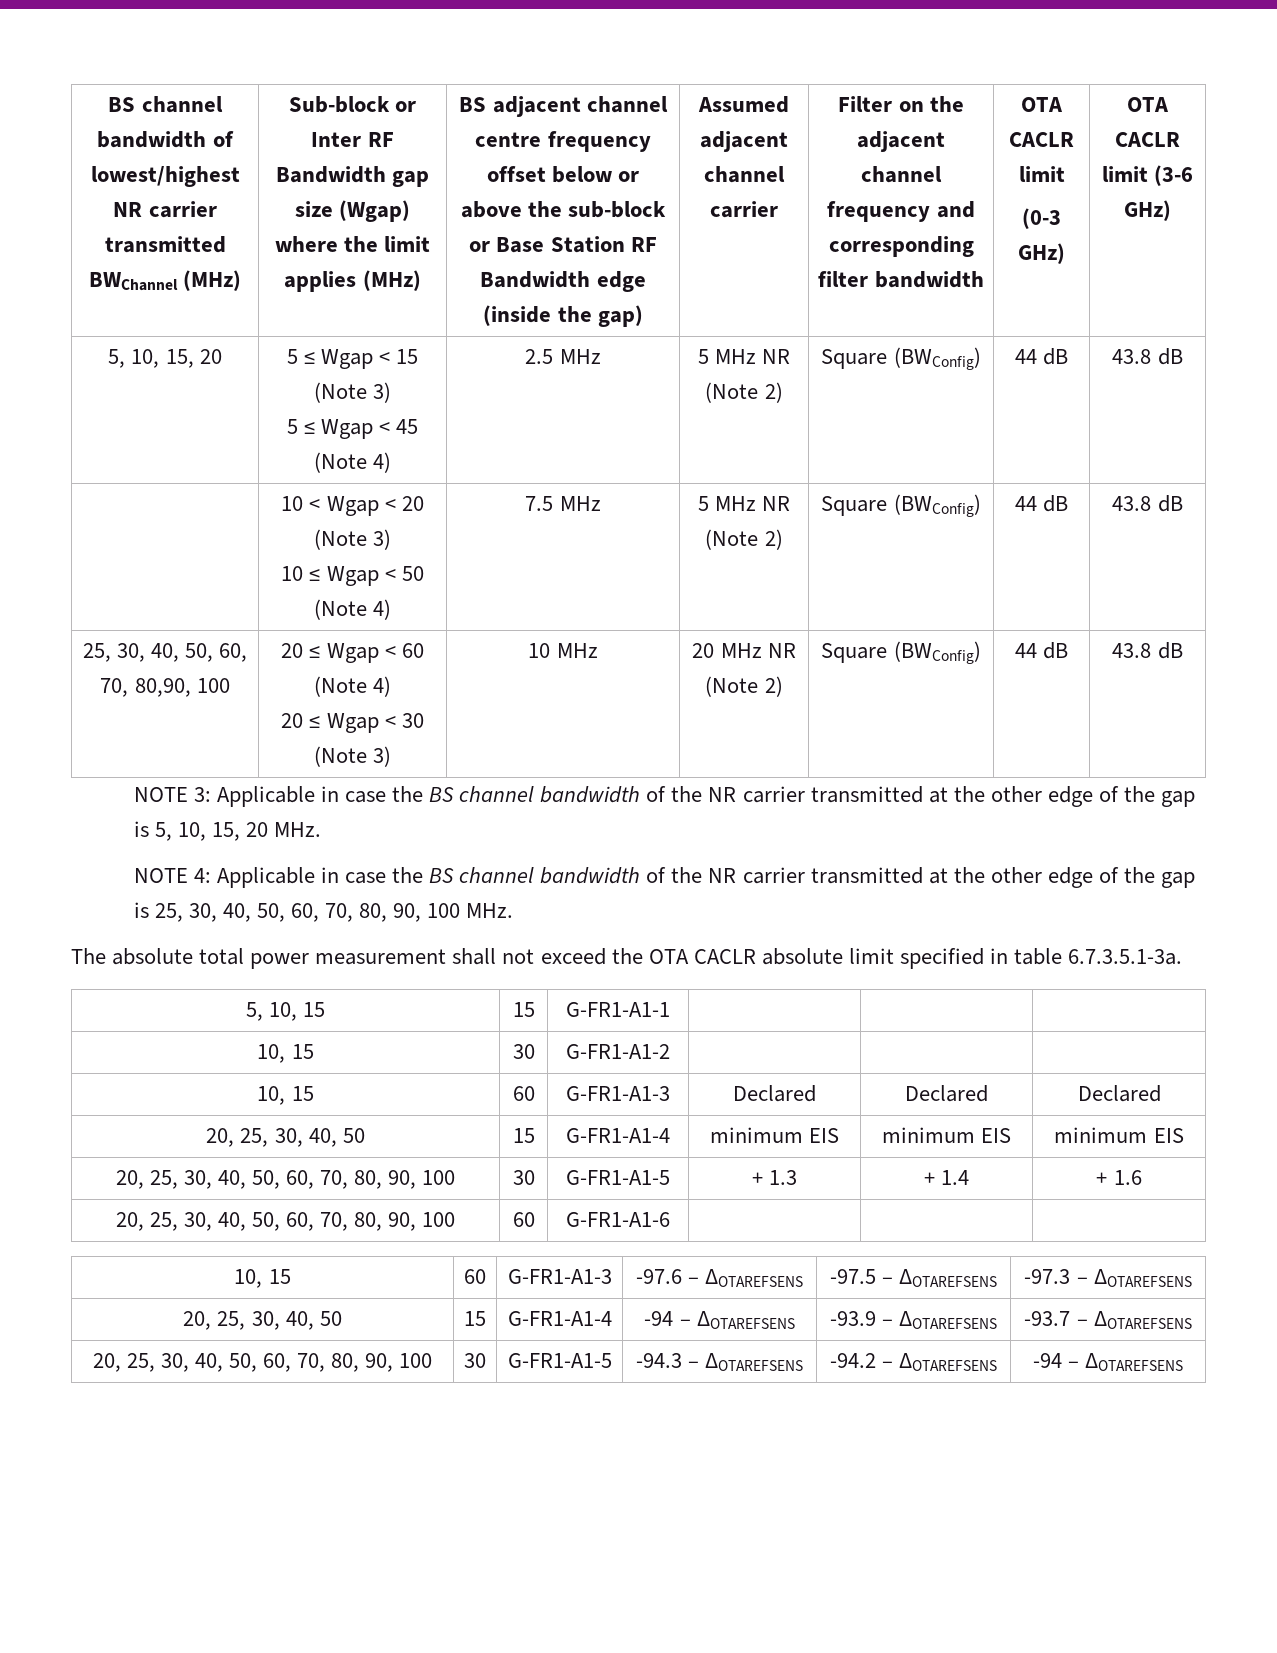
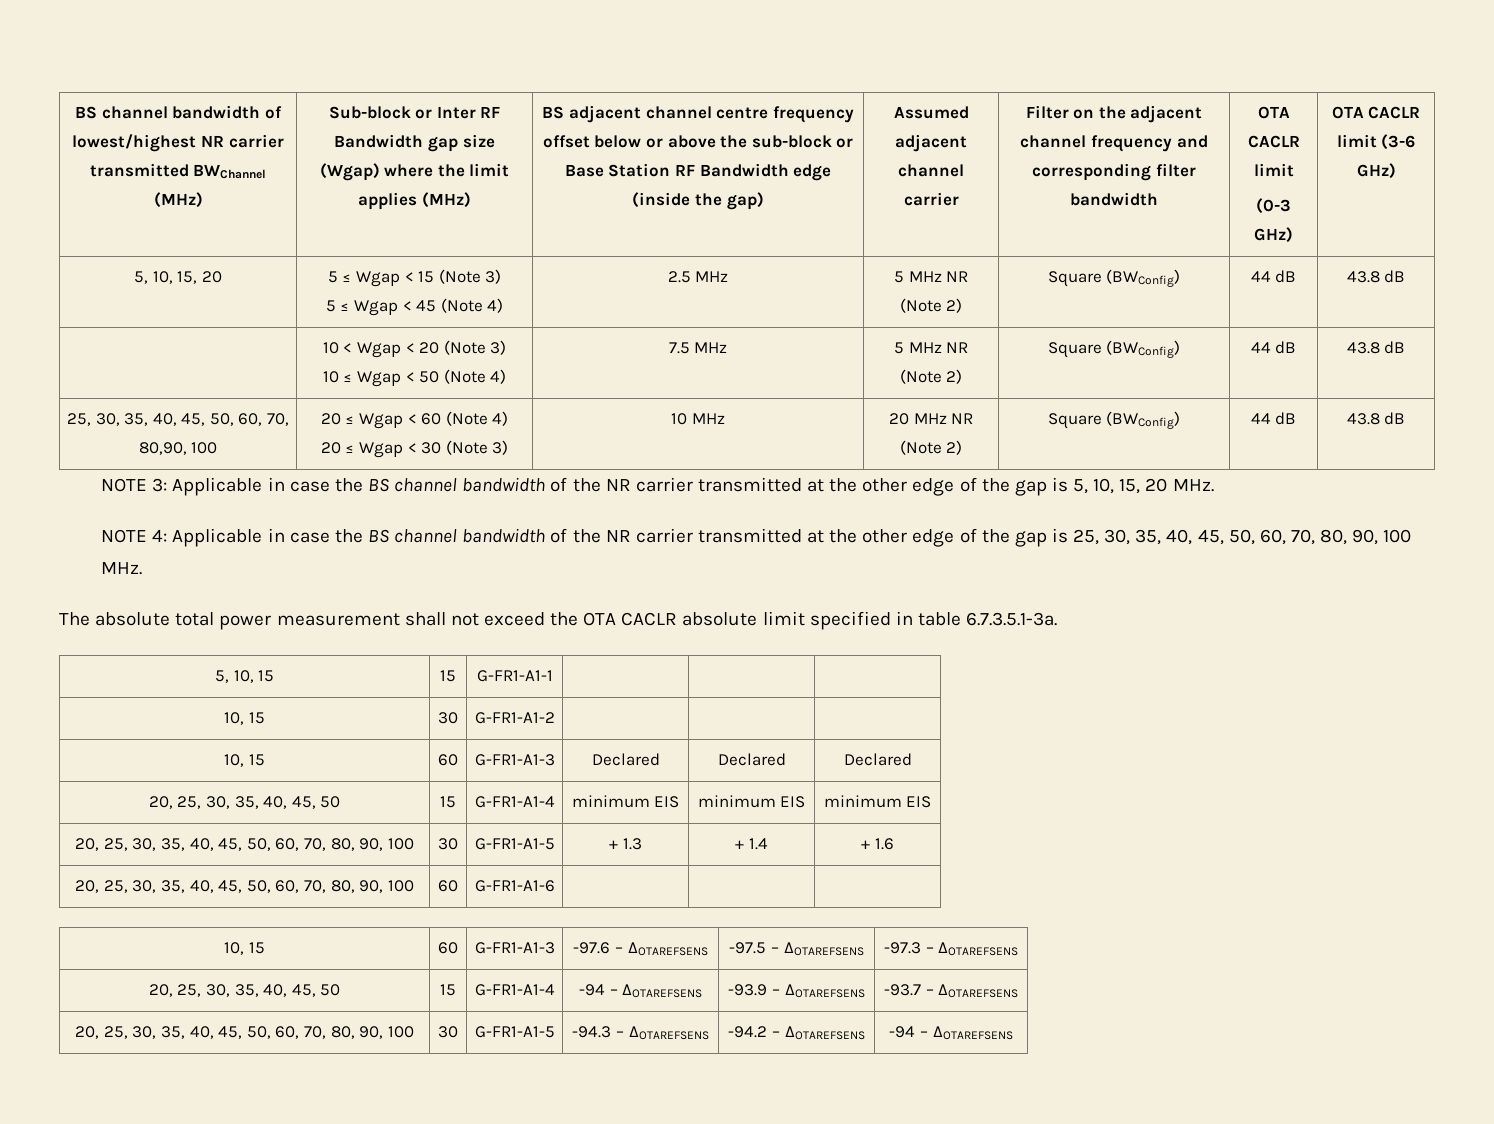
- 25, 30, 40, 50, 60, 70, 80,90, 100 | 20 ≤ Wgap < 60 (Note 4)
+ 25, 30, 35, 40, 45, 50, 60, 70, 80,90, 100 | 20 ≤ Wgap < 60 (Note 4)
- NOTE 4: Applicable in case the BS channel bandwidth of the NR carrier transmitted at the other edge of the gap is 25, 30, 40, 50, 60, 70, 80, 90, 100 MHz.
+ NOTE 4: Applicable in case the BS channel bandwidth of the NR carrier transmitted at the other edge of the gap is 25, 30, 35, 40, 45, 50, 60, 70, 80, 90, 100 MHz.
- 20, 25, 30, 40, 50 | 15 | G-FR1-A1-4 | minimum EIS | minimum EIS | minimum EIS
+ 20, 25, 30, 35, 40, 45, 50 | 15 | G-FR1-A1-4 | minimum EIS | minimum EIS | minimum EIS
- 20, 25, 30, 40, 50, 60, 70, 80, 90, 100 | 30 | G-FR1-A1-5 | + 1.3 | + 1.4 | + 1.6
+ 20, 25, 30, 35, 40, 45, 50, 60, 70, 80, 90, 100 | 30 | G-FR1-A1-5 | + 1.3 | + 1.4 | + 1.6
- 20, 25, 30, 40, 50, 60, 70, 80, 90, 100 | 60 | G-FR1-A1-6 | | |
+ 20, 25, 30, 35, 40, 45, 50, 60, 70, 80, 90, 100 | 60 | G-FR1-A1-6 | | |
- 20, 25, 30, 40, 50 | 15 | G-FR1-A1-4 | -94 – ΔOTAREFSENS | -93.9 – ΔOTAREFSENS | -93.7 – ΔOTAREFSENS
+ 20, 25, 30, 35, 40, 45, 50 | 15 | G-FR1-A1-4 | -94 – ΔOTAREFSENS | -93.9 – ΔOTAREFSENS | -93.7 – ΔOTAREFSENS
- 20, 25, 30, 40, 50, 60, 70, 80, 90, 100 | 30 | G-FR1-A1-5 | -94.3 – ΔOTAREFSENS | -94.2 – ΔOTAREFSENS | -94 – ΔOTAREFSENS
+ 20, 25, 30, 35, 40, 45, 50, 60, 70, 80, 90, 100 | 30 | G-FR1-A1-5 | -94.3 – ΔOTAREFSENS | -94.2 – ΔOTAREFSENS | -94 – ΔOTAREFSENS

